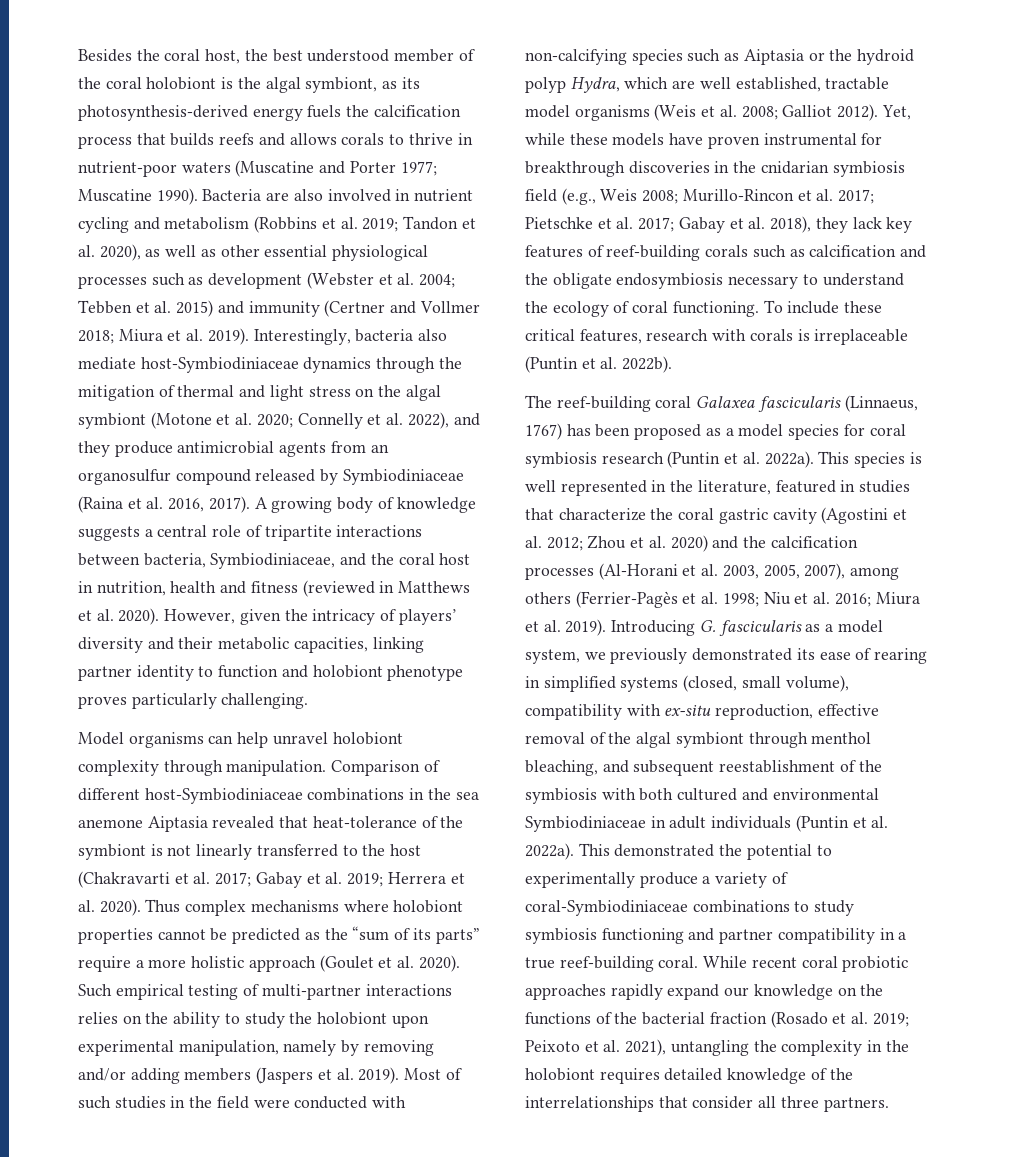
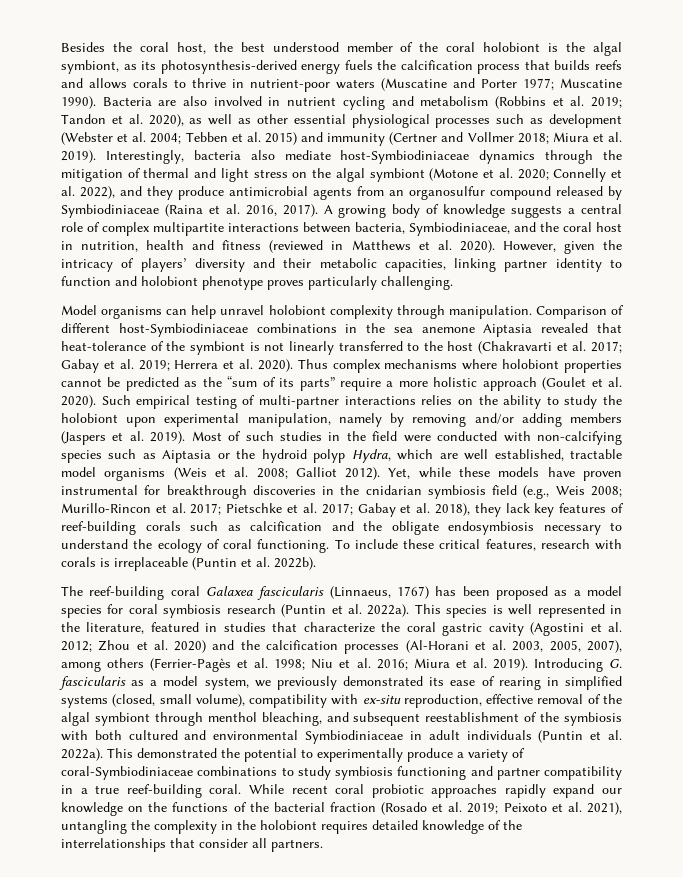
- A growing body of knowledge suggests a central role of tripartite interactions between bacteria, Symbiodiniaceae, and the coral host in nutrition, health and fitness (reviewed in Matthews et al. 2020).
+ A growing body of knowledge suggests a central role of complex multipartite interactions between bacteria, Symbiodiniaceae, and the coral host in nutrition, health and fitness (reviewed in Matthews et al. 2020).
- While recent coral probiotic approaches rapidly expand our knowledge on the functions of the bacterial fraction (Rosado et al. 2019; Peixoto et al. 2021), untangling the complexity in the holobiont requires detailed knowledge of the interrelationships that consider all three partners.
+ While recent coral probiotic approaches rapidly expand our knowledge on the functions of the bacterial fraction (Rosado et al. 2019; Peixoto et al. 2021), untangling the complexity in the holobiont requires detailed knowledge of the interrelationships that consider all partners.

